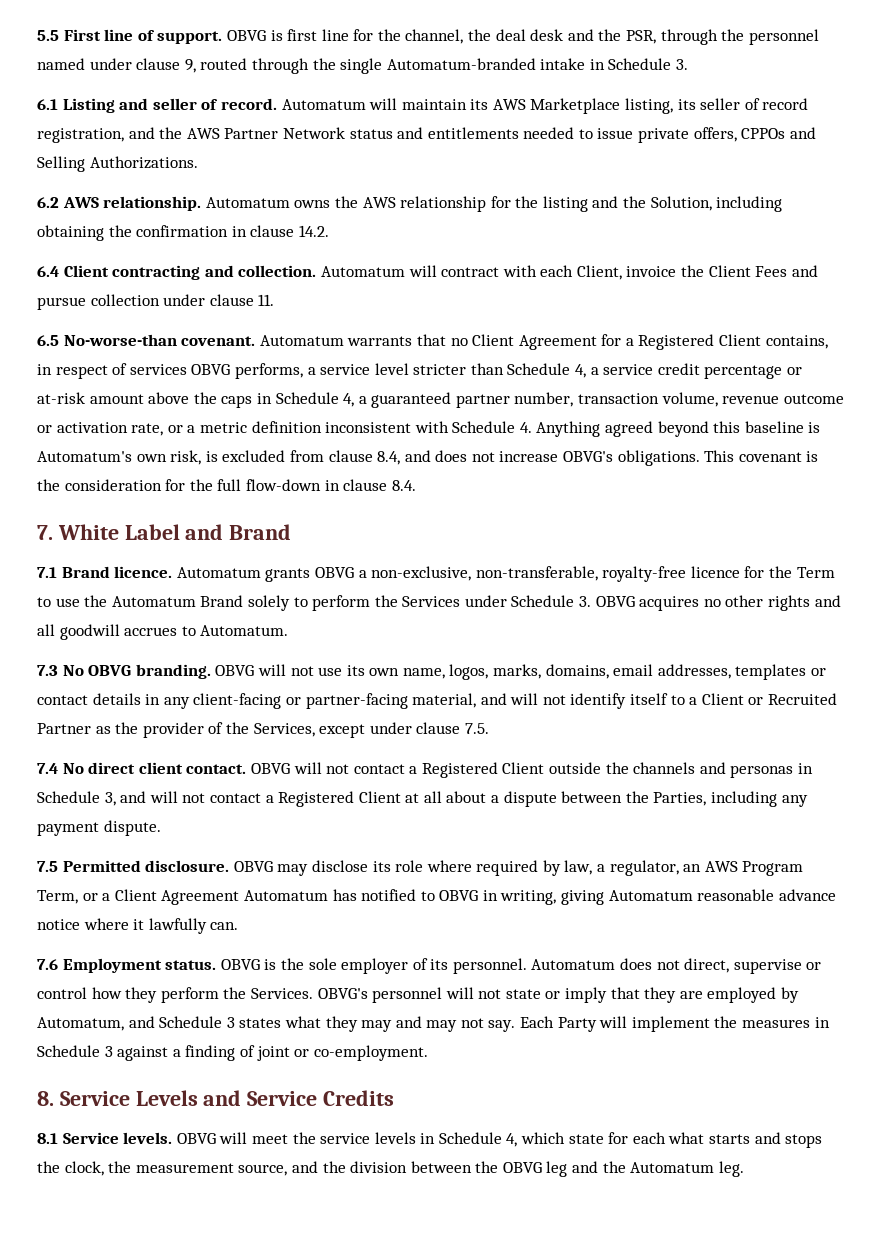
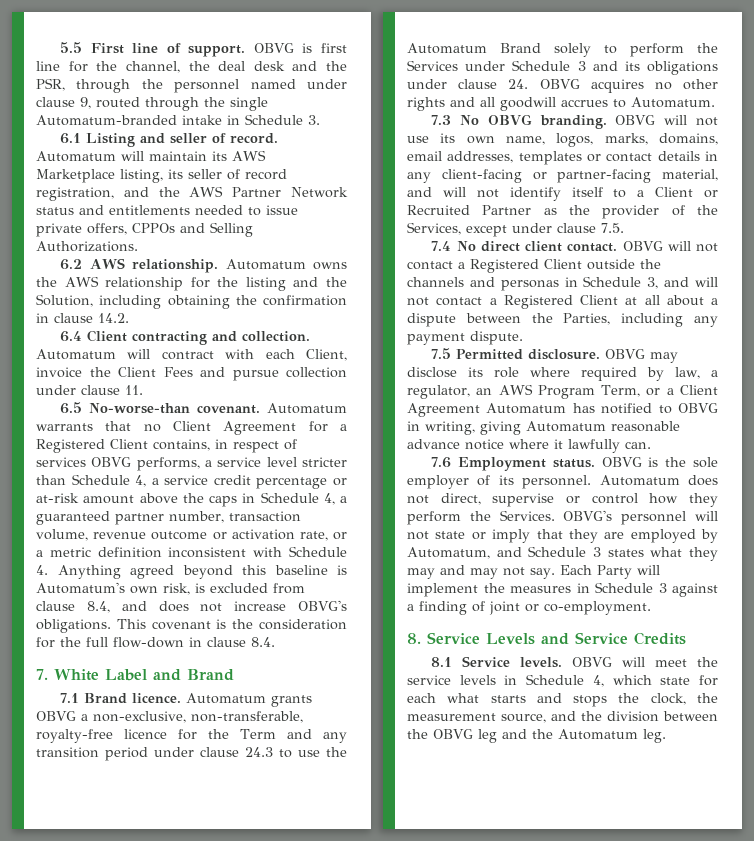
- Automatum grants OBVG a non-exclusive, non-transferable, royalty-free licence for the Term to use the Automatum Brand solely to perform the Services under Schedule 3. OBVG acquires no other rights and all goodwill accrues to Automatum.
+ Automatum grants OBVG a non-exclusive, non-transferable, royalty-free licence for the Term and any transition period under clause 24.3 to use the Automatum Brand solely to perform the Services under Schedule 3 and its obligations under clause 24. OBVG acquires no other rights and all goodwill accrues to Automatum.

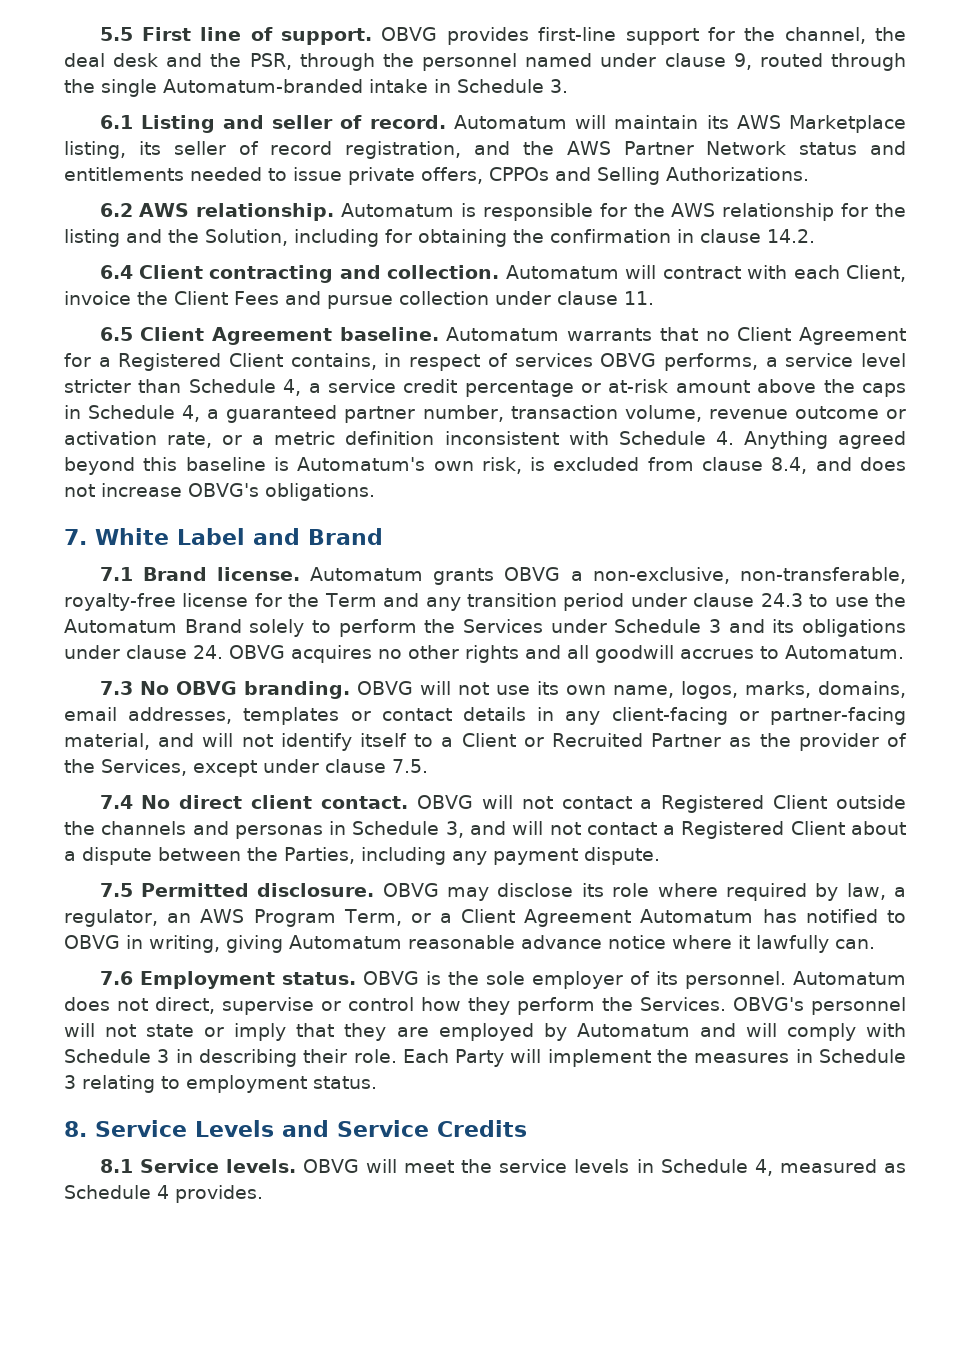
- OBVG is first line for the channel, the deal desk and the PSR, through the personnel named under clause 9, routed through the single Automatum-branded intake in Schedule 3.
+ OBVG provides first-line support for the channel, the deal desk and the PSR, through the personnel named under clause 9, routed through the single Automatum-branded intake in Schedule 3.
- Automatum owns the AWS relationship for the listing and the Solution, including obtaining the confirmation in clause 14.2.
+ Automatum is responsible for the AWS relationship for the listing and the Solution, including for obtaining the confirmation in clause 14.2.
- 6.5 No-worse-than covenant.
+ 6.5 Client Agreement baseline.
- This covenant is the consideration for the full flow-down in clause 8.4.
- 7.1 Brand licence.
+ 7.1 Brand license.
- Automatum grants OBVG a non-exclusive, non-transferable, royalty-free licence for the Term and any transition period under clause 24.3 to use the Automatum Brand solely to perform the Services under Schedule 3 and its obligations under clause 24. OBVG acquires no other rights and all goodwill accrues to Automatum.
+ Automatum grants OBVG a non-exclusive, non-transferable, royalty-free license for the Term and any transition period under clause 24.3 to use the Automatum Brand solely to perform the Services under Schedule 3 and its obligations under clause 24. OBVG acquires no other rights and all goodwill accrues to Automatum.
- OBVG will not contact a Registered Client outside the channels and personas in Schedule 3, and will not contact a Registered Client at all about a dispute between the Parties, including any payment dispute.
+ OBVG will not contact a Registered Client outside the channels and personas in Schedule 3, and will not contact a Registered Client about a dispute between the Parties, including any payment dispute.
- OBVG's personnel will not state or imply that they are employed by Automatum, and Schedule 3 states what they may and may not say.
+ OBVG's personnel will not state or imply that they are employed by Automatum and will comply with Schedule 3 in describing their role.
- Each Party will implement the measures in Schedule 3 against a finding of joint or co-employment.
+ Each Party will implement the measures in Schedule 3 relating to employment status.
- OBVG will meet the service levels in Schedule 4, which state for each what starts and stops the clock, the measurement source, and the division between the OBVG leg and the Automatum leg.
+ OBVG will meet the service levels in Schedule 4, measured as Schedule 4 provides.

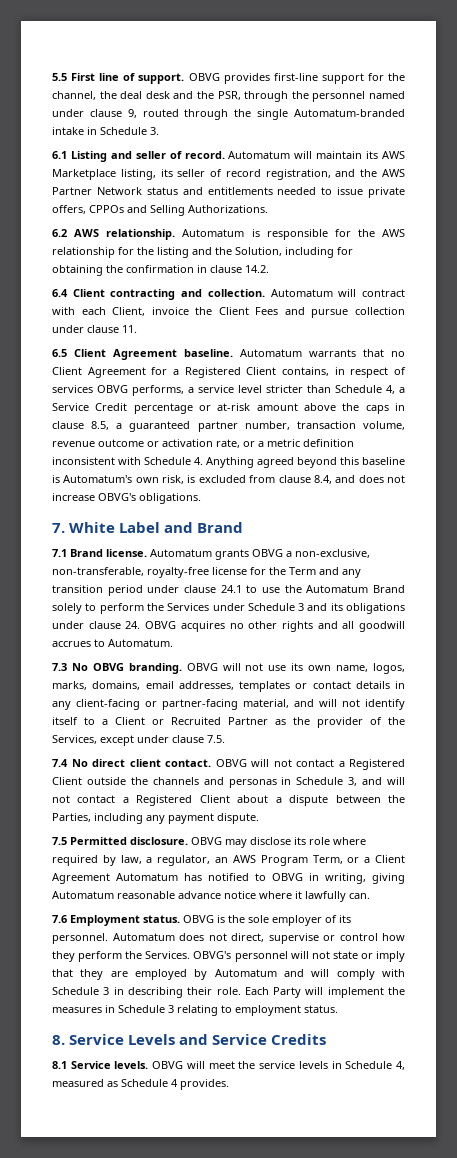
- Automatum warrants that no Client Agreement for a Registered Client contains, in respect of services OBVG performs, a service level stricter than Schedule 4, a service credit percentage or at-risk amount above the caps in Schedule 4, a guaranteed partner number, transaction volume, revenue outcome or activation rate, or a metric definition inconsistent with Schedule 4. Anything agreed beyond this baseline is Automatum's own risk, is excluded from clause 8.4, and does not increase OBVG's obligations.
+ Automatum warrants that no Client Agreement for a Registered Client contains, in respect of services OBVG performs, a service level stricter than Schedule 4, a Service Credit percentage or at-risk amount above the caps in clause 8.5, a guaranteed partner number, transaction volume, revenue outcome or activation rate, or a metric definition inconsistent with Schedule 4. Anything agreed beyond this baseline is Automatum's own risk, is excluded from clause 8.4, and does not increase OBVG's obligations.
- Automatum grants OBVG a non-exclusive, non-transferable, royalty-free license for the Term and any transition period under clause 24.3 to use the Automatum Brand solely to perform the Services under Schedule 3 and its obligations under clause 24. OBVG acquires no other rights and all goodwill accrues to Automatum.
+ Automatum grants OBVG a non-exclusive, non-transferable, royalty-free license for the Term and any transition period under clause 24.1 to use the Automatum Brand solely to perform the Services under Schedule 3 and its obligations under clause 24. OBVG acquires no other rights and all goodwill accrues to Automatum.

